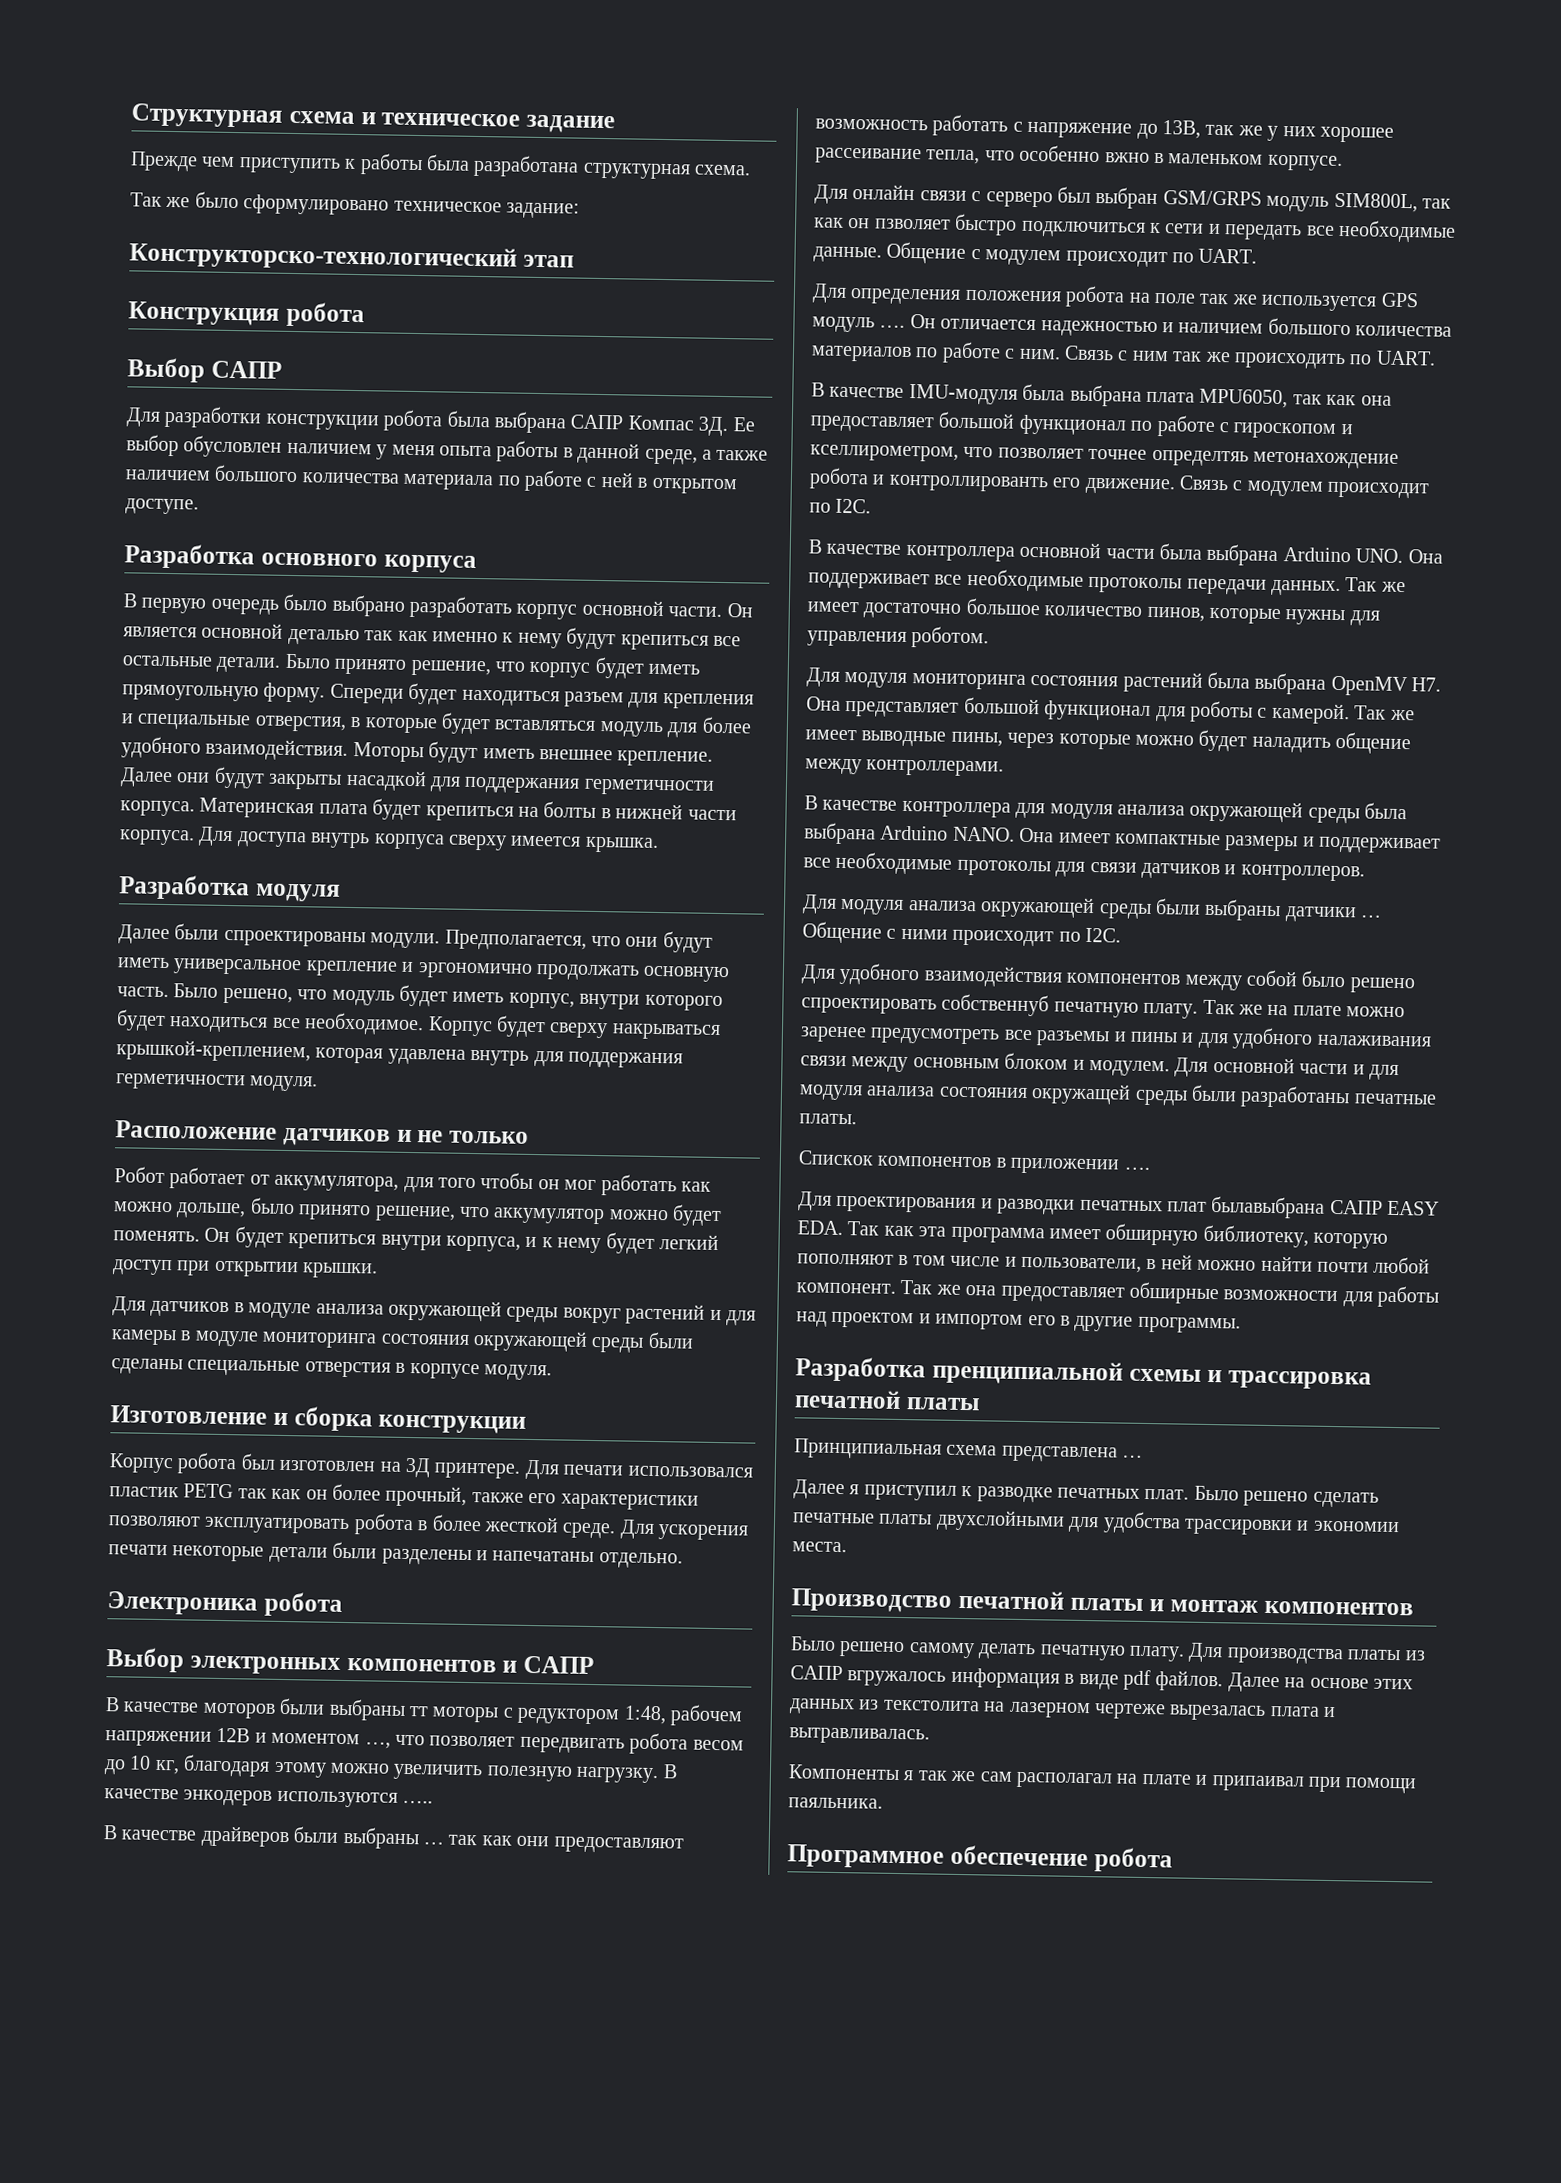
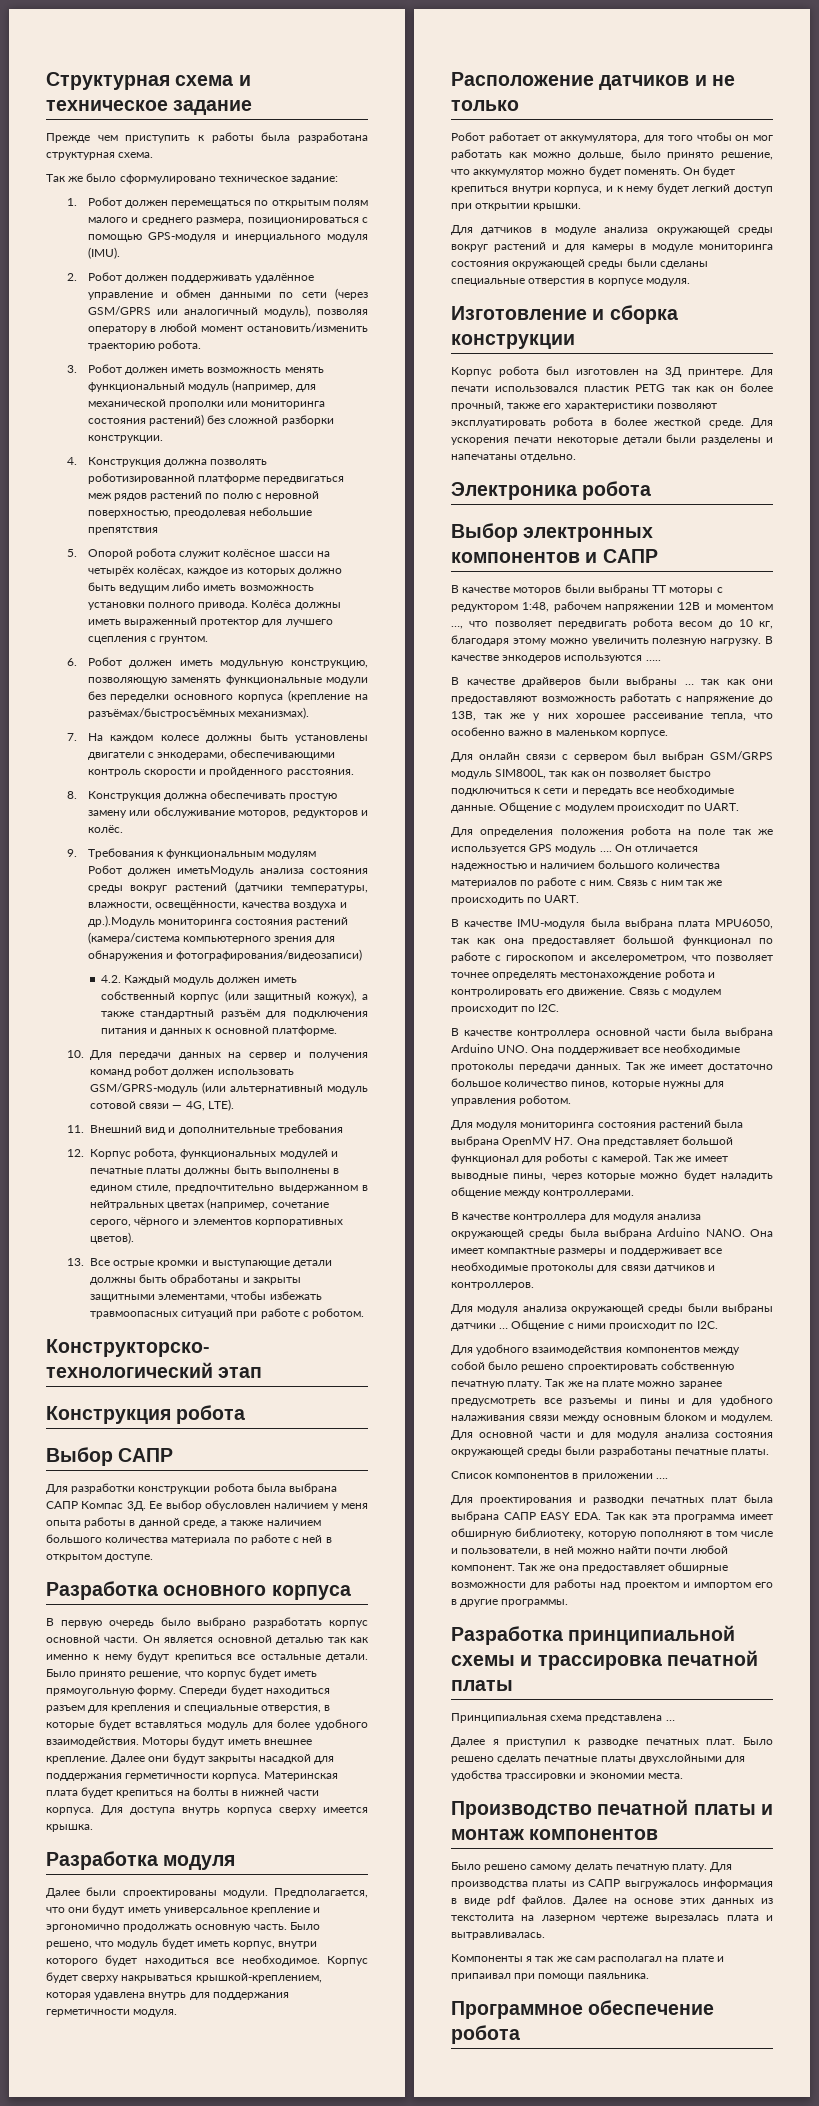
+ 1. Робот должен перемещаться по открытым полям малого и среднего размера, позиционироваться с помощью GPS-модуля и инерциального модуля (IMU).
+ 2. Робот должен поддерживать удалённое управление и обмен данными по сети (через GSM/GPRS или аналогичный модуль), позволяя оператору в любой момент остановить/изменить траекторию робота.
+ 3. Робот должен иметь возможность менять функциональный модуль (например, для механической прополки или мониторинга состояния растений) без сложной разборки конструкции.
+ 4. Конструкция должна позволять роботизированной платформе передвигаться меж рядов растений по полю с неровной поверхностью, преодолевая небольшие препятствия
+ 5. Опорой робота служит колёсное шасси на четырёх колёсах, каждое из которых должно быть ведущим либо иметь возможность установки полного привода. Колёса должны иметь выраженный протектор для лучшего сцепления с грунтом.
+ 6. Робот должен иметь модульную конструкцию, позволяющую заменять функциональные модули без переделки основного корпуса (крепление на разъёмах/быстросъёмных механизмах).
+ 7. На каждом колесе должны быть установлены двигатели с энкодерами, обеспечивающими контроль скорости и пройденного расстояния.
+ 8. Конструкция должна обеспечивать простую замену или обслуживание моторов, редукторов и колёс.
+ 9. Требования к функциональным модулям
+ Робот должен иметьМодуль анализа состояния среды вокруг растений (датчики температуры, влажности, освещённости, качества воздуха и др.).Модуль мониторинга состояния растений (камера/система компьютерного зрения для обнаружения и фотографирования/видеозаписи)
+ 4.2. Каждый модуль должен иметь собственный корпус (или защитный кожух), а также стандартный разъём для подключения питания и данных к основной платформе.
+ 10. Для передачи данных на сервер и получения команд робот должен использовать GSM/GPRS-модуль (или альтернативный модуль сотовой связи — 4G, LTE).
+ 11. Внешний вид и дополнительные требования
+ 12. Корпус робота, функциональных модулей и печатные платы должны быть выполнены в едином стиле, предпочтительно выдержанном в нейтральных цветах (например, сочетание серого, чёрного и элементов корпоративных цветов).
+ 13. Все острые кромки и выступающие детали должны быть обработаны и закрыты защитными элементами, чтобы избежать травмоопасных ситуаций при работе с роботом.
- В качестве моторов были выбраны тт моторы с редуктором 1:48, рабочем напряжении 12В и моментом …, что позволяет передвигать робота весом до 10 кг, благодаря этому можно увеличить полезную нагрузку.
+ В качестве моторов были выбраны ТТ моторы с редуктором 1:48, рабочем напряжении 12В и моментом …, что позволяет передвигать робота весом до 10 кг, благодаря этому можно увеличить полезную нагрузку.
- В качестве драйверов были выбраны … так как они предоставляют возможность работать с напряжение до 13В, так же у них хорошее рассеивание тепла, что особенно вжно в маленьком корпусе.
+ В качестве драйверов были выбраны … так как они предоставляют возможность работать с напряжение до 13В, так же у них хорошее рассеивание тепла, что особенно важно в маленьком корпусе.
- Для онлайн связи с серверо был выбран GSM/GRPS модуль SIM800L, так как он пзволяет быстро подключиться к сети и передать все необходимые данные.
+ Для онлайн связи с сервером был выбран GSM/GRPS модуль SIM800L, так как он позволяет быстро подключиться к сети и передать все необходимые данные.
- В качестве IMU-модуля была выбрана плата MPU6050, так как она предоставляет большой функционал по работе с гироскопом и кселлирометром, что позволяет точнее определтяь метонахождение робота и контроллированть его движение.
+ В качестве IMU-модуля была выбрана плата MPU6050, так как она предоставляет большой функционал по работе с гироскопом и акселерометром, что позволяет точнее определять местонахождение робота и контролировать его движение.
- Для удобного взаимодействия компонентов между собой было решено спроектировать собственнуб печатную плату.
+ Для удобного взаимодействия компонентов между собой было решено спроектировать собственную печатную плату.
- Так же на плате можно заренее предусмотреть все разъемы и пины и для удобного налаживания связи между основным блоком и модулем.
+ Так же на плате можно заранее предусмотреть все разъемы и пины и для удобного налаживания связи между основным блоком и модулем.
- Для основной части и для модуля анализа состояния окружащей среды были разработаны печатные платы.
+ Для основной части и для модуля анализа состояния окружающей среды были разработаны печатные платы.
- Спискок компонентов в приложении ….
+ Список компонентов в приложении ….
- Для проектирования и разводки печатных плат былавыбрана САПР EASY EDA. Так как эта программа имеет обширную библиотеку, которую пополняют в том числе и пользователи, в ней можно найти почти любой компонент.
+ Для проектирования и разводки печатных плат была выбрана САПР EASY EDA. Так как эта программа имеет обширную библиотеку, которую пополняют в том числе и пользователи, в ней можно найти почти любой компонент.
- Разработка пренципиальной схемы и трассировка печатной платы
+ Разработка принципиальной схемы и трассировка печатной платы
- Для производства платы из САПР вгружалось информация в виде pdf файлов.
+ Для производства платы из САПР выгружалось информация в виде pdf файлов.

